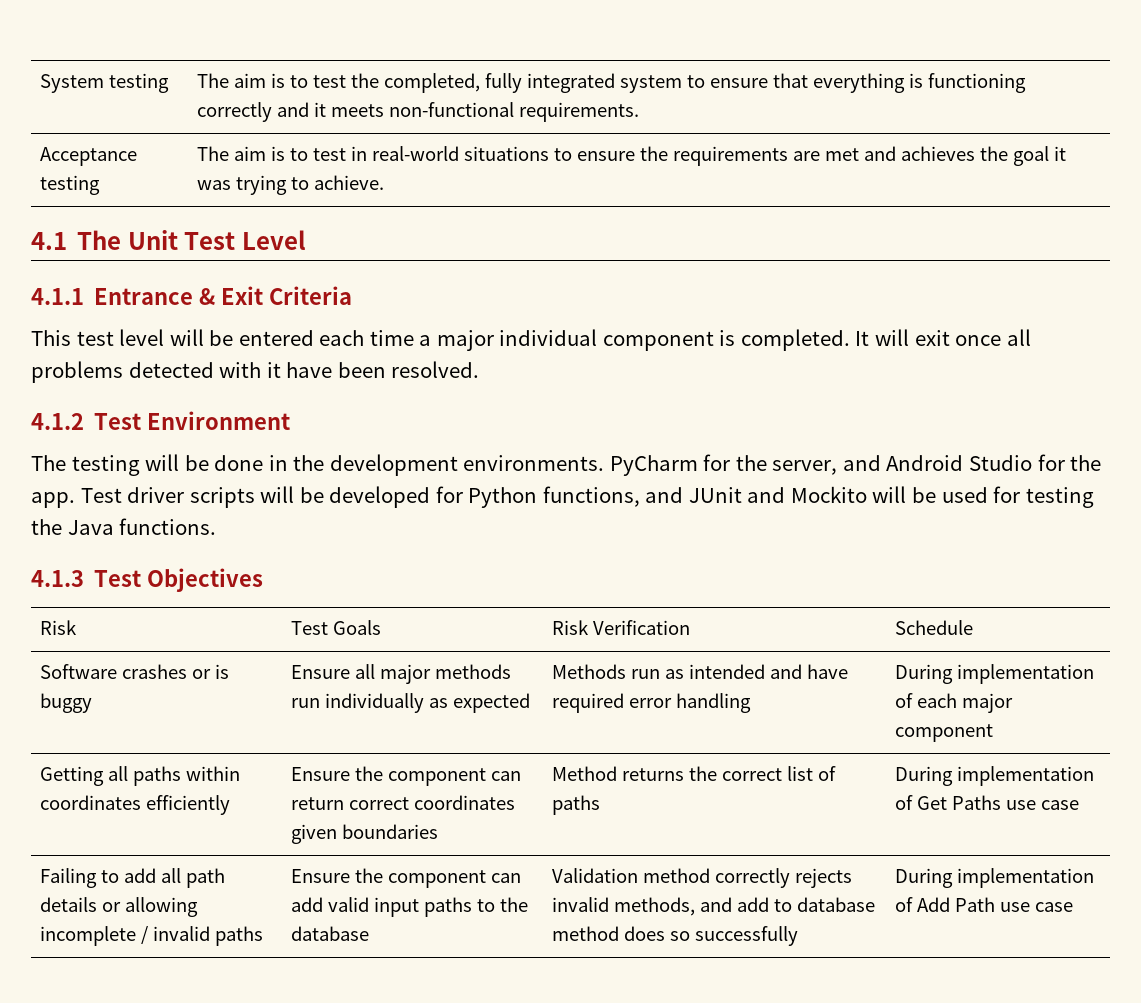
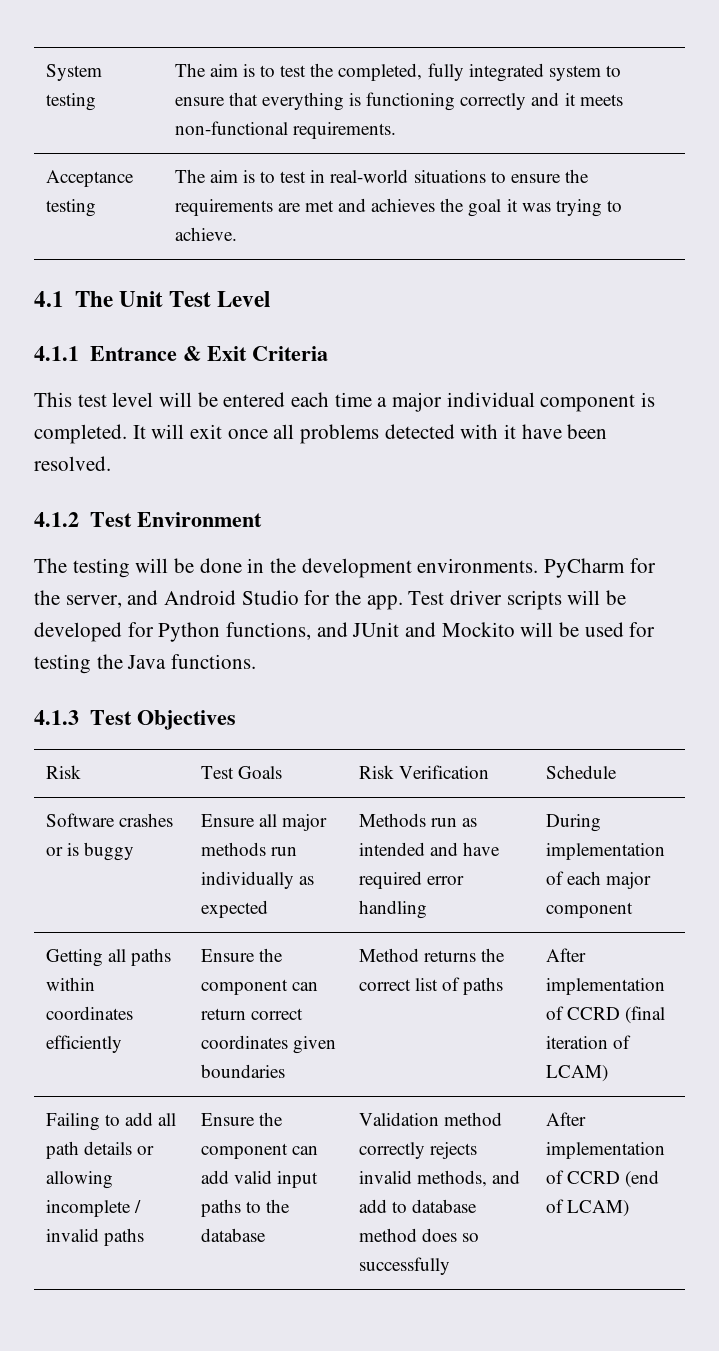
- Getting all paths within coordinates efficiently | Ensure the component can return correct coordinates given boundaries | Method returns the correct list of paths | During implementation of Get Paths use case
+ Getting all paths within coordinates efficiently | Ensure the component can return correct coordinates given boundaries | Method returns the correct list of paths | After implementation of CCRD (final iteration of LCAM)
- During implementation of Add Path use case
+ After implementation of CCRD (end of LCAM)

